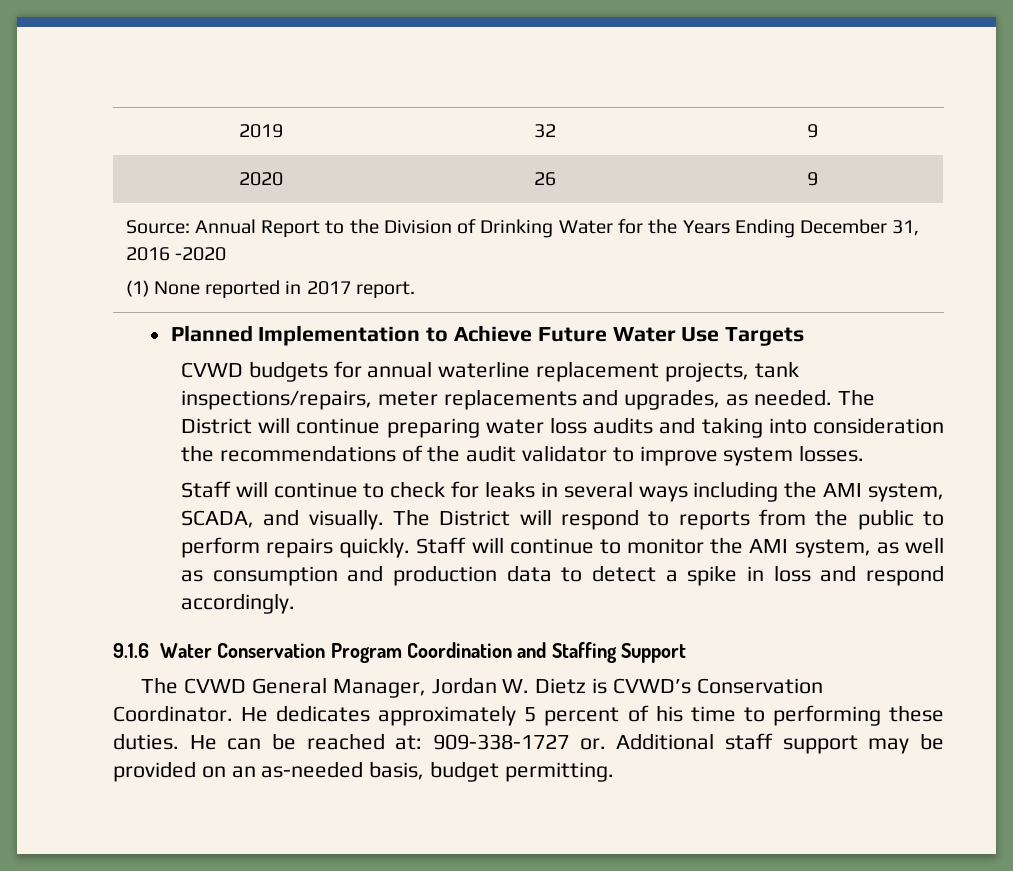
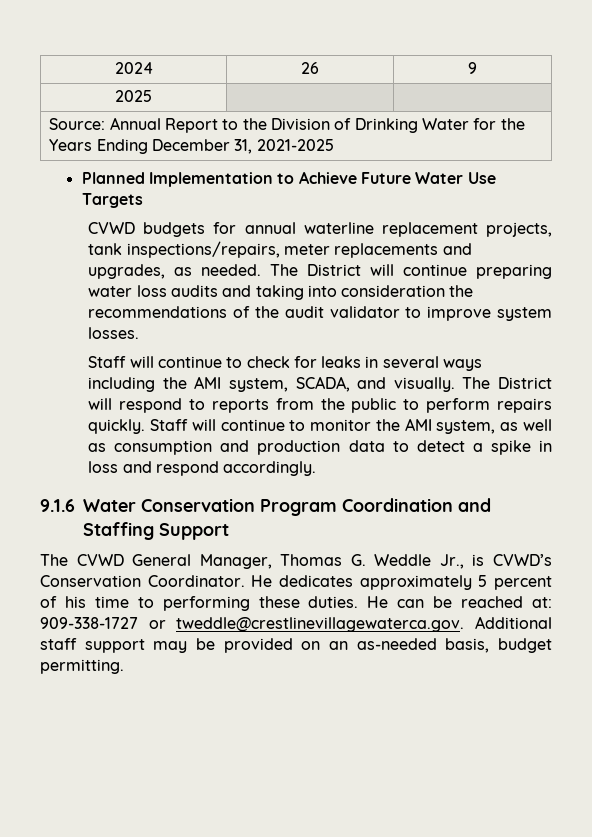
- 2019 | 32 | 9
- 2020 | 26 | 9
+ 2024 | 26 | 9
+ 2025 | |
- Source: Annual Report to the Division of Drinking Water for the Years Ending December 31, 2016 -2020
- (1) None reported in 2017 report.
+ Source: Annual Report to the Division of Drinking Water for the Years Ending December 31, 2021-2025
- The CVWD General Manager, Jordan W. Dietz is CVWD’s Conservation Coordinator.
+ The CVWD General Manager, Thomas G. Weddle Jr., is CVWD’s Conservation Coordinator.
- He can be reached at: 909-338-1727 or. Additional staff support may be provided on an as-needed basis, budget permitting.
+ He can be reached at: 909-338-1727 or tweddle@crestlinevillagewaterca.gov. Additional staff support may be provided on an as-needed basis, budget permitting.

